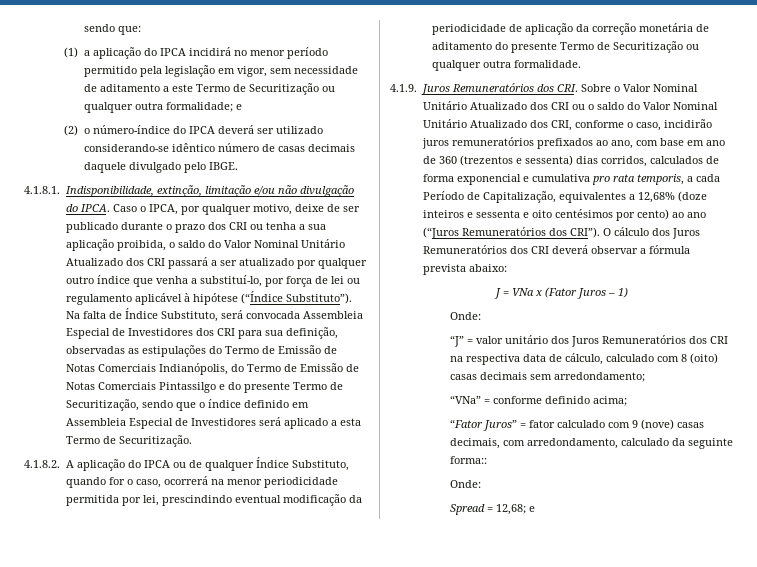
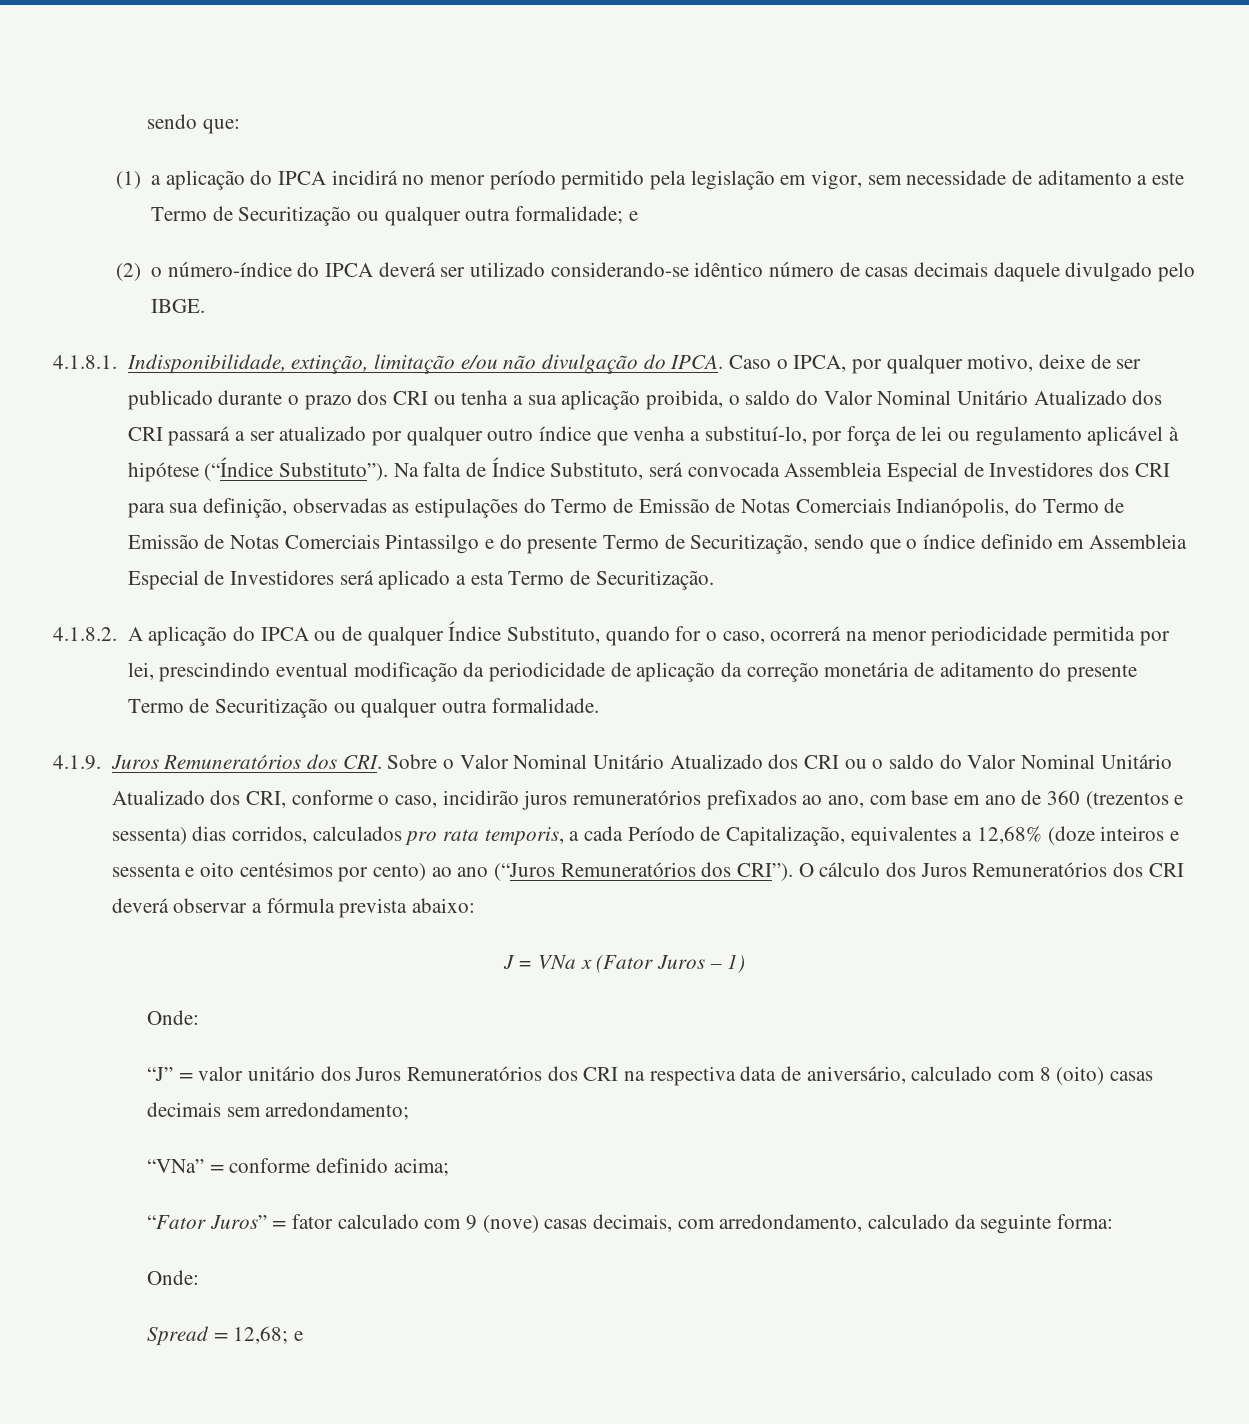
- 4.1.9. Juros Remuneratórios dos CRI. Sobre o Valor Nominal Unitário Atualizado dos CRI ou o saldo do Valor Nominal Unitário Atualizado dos CRI, conforme o caso, incidirão juros remuneratórios prefixados ao ano, com base em ano de 360 (trezentos e sessenta) dias corridos, calculados de forma exponencial e cumulativa pro rata temporis, a cada Período de Capitalização, equivalentes a 12,68% (doze inteiros e sessenta e oito centésimos por cento) ao ano (“Juros Remuneratórios dos CRI”).
+ 4.1.9. Juros Remuneratórios dos CRI. Sobre o Valor Nominal Unitário Atualizado dos CRI ou o saldo do Valor Nominal Unitário Atualizado dos CRI, conforme o caso, incidirão juros remuneratórios prefixados ao ano, com base em ano de 360 (trezentos e sessenta) dias corridos, calculados pro rata temporis, a cada Período de Capitalização, equivalentes a 12,68% (doze inteiros e sessenta e oito centésimos por cento) ao ano (“Juros Remuneratórios dos CRI”).
- “J” = valor unitário dos Juros Remuneratórios dos CRI na respectiva data de cálculo, calculado com 8 (oito) casas decimais sem arredondamento;
+ “J” = valor unitário dos Juros Remuneratórios dos CRI na respectiva data de aniversário, calculado com 8 (oito) casas decimais sem arredondamento;
- “Fator Juros” = fator calculado com 9 (nove) casas decimais, com arredondamento, calculado da seguinte forma::
+ “Fator Juros” = fator calculado com 9 (nove) casas decimais, com arredondamento, calculado da seguinte forma:

